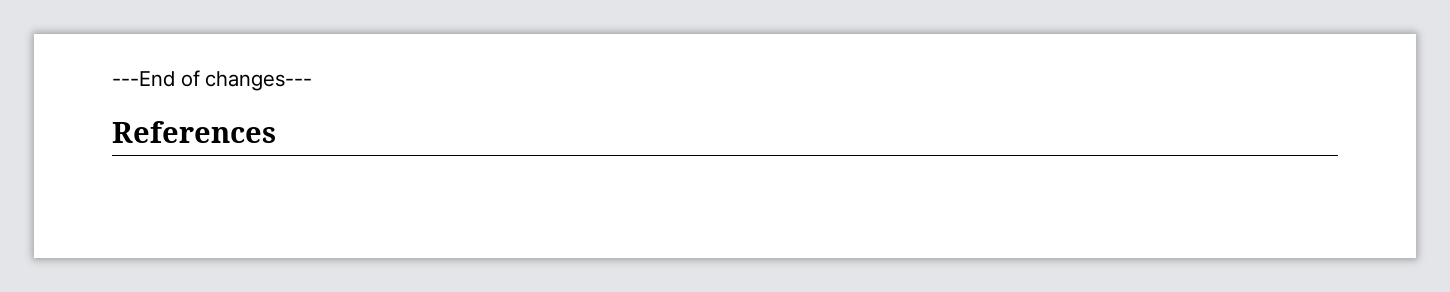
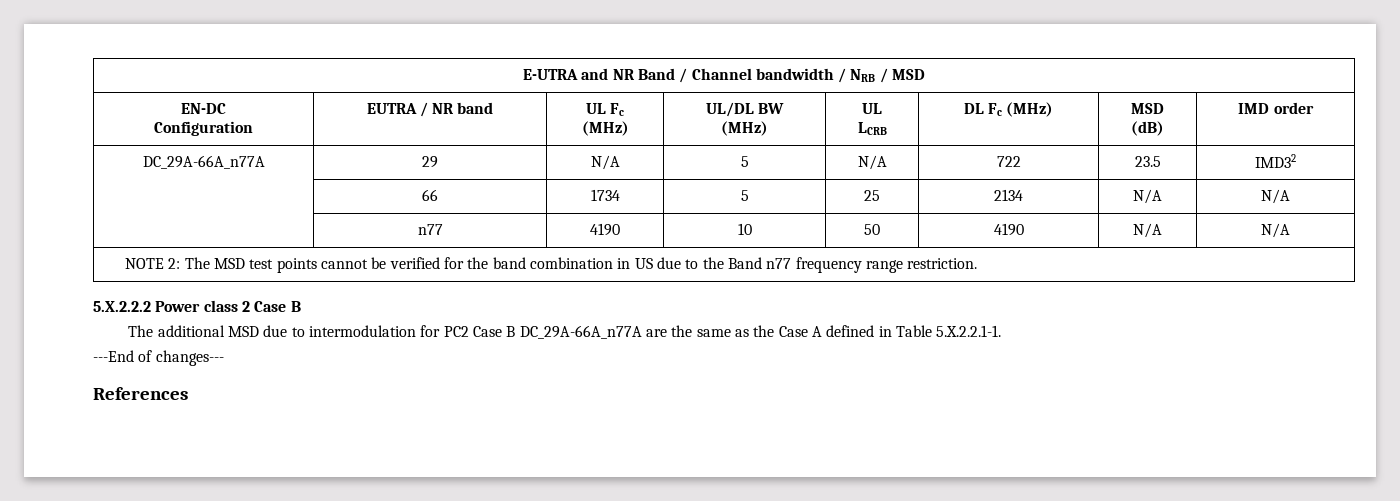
+ E-UTRA and NR Band / Channel bandwidth / NRB / MSD
+ EN-DC
+ Configuration | EUTRA / NR band | UL Fc
+ (MHz) | UL/DL BW
+ (MHz) | UL
+ LCRB | DL Fc (MHz) | MSD
+ (dB) | IMD order
+ DC_29A-66A_n77A | 29 | N/A | 5 | N/A | 722 | 23.5 | IMD32
+ | 66 | 1734 | 5 | 25 | 2134 | N/A | N/A
+ | n77 | 4190 | 10 | 50 | 4190 | N/A | N/A
+ NOTE 2: The MSD test points cannot be verified for the band combination in US due to the Band n77 frequency range restriction.
+ 5.X.2.2.2 Power class 2 Case B
+ The additional MSD due to intermodulation for PC2 Case B DC_29A-66A_n77A are the same as the Case A defined in Table 5.X.2.2.1-1.

